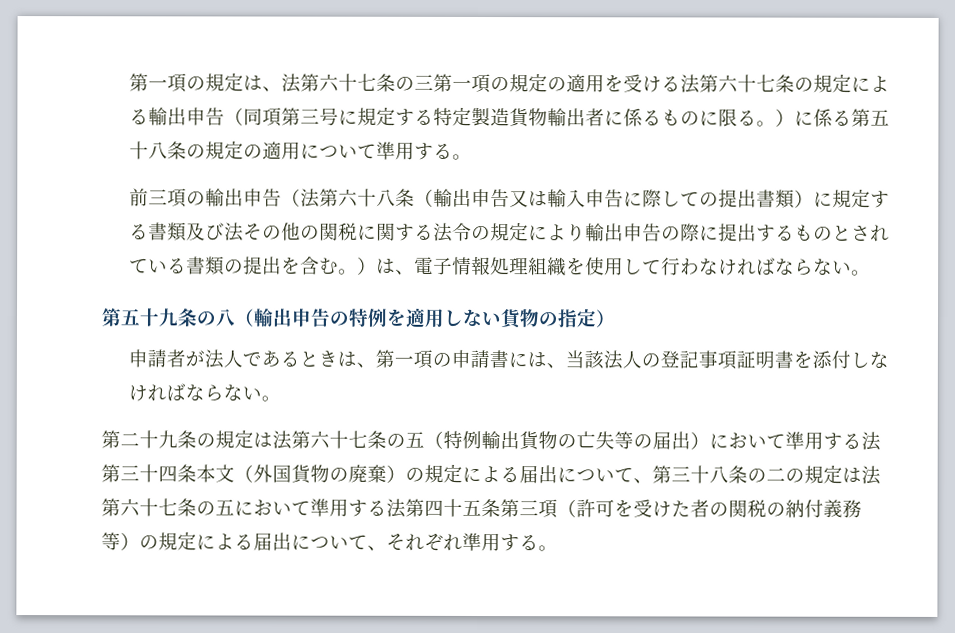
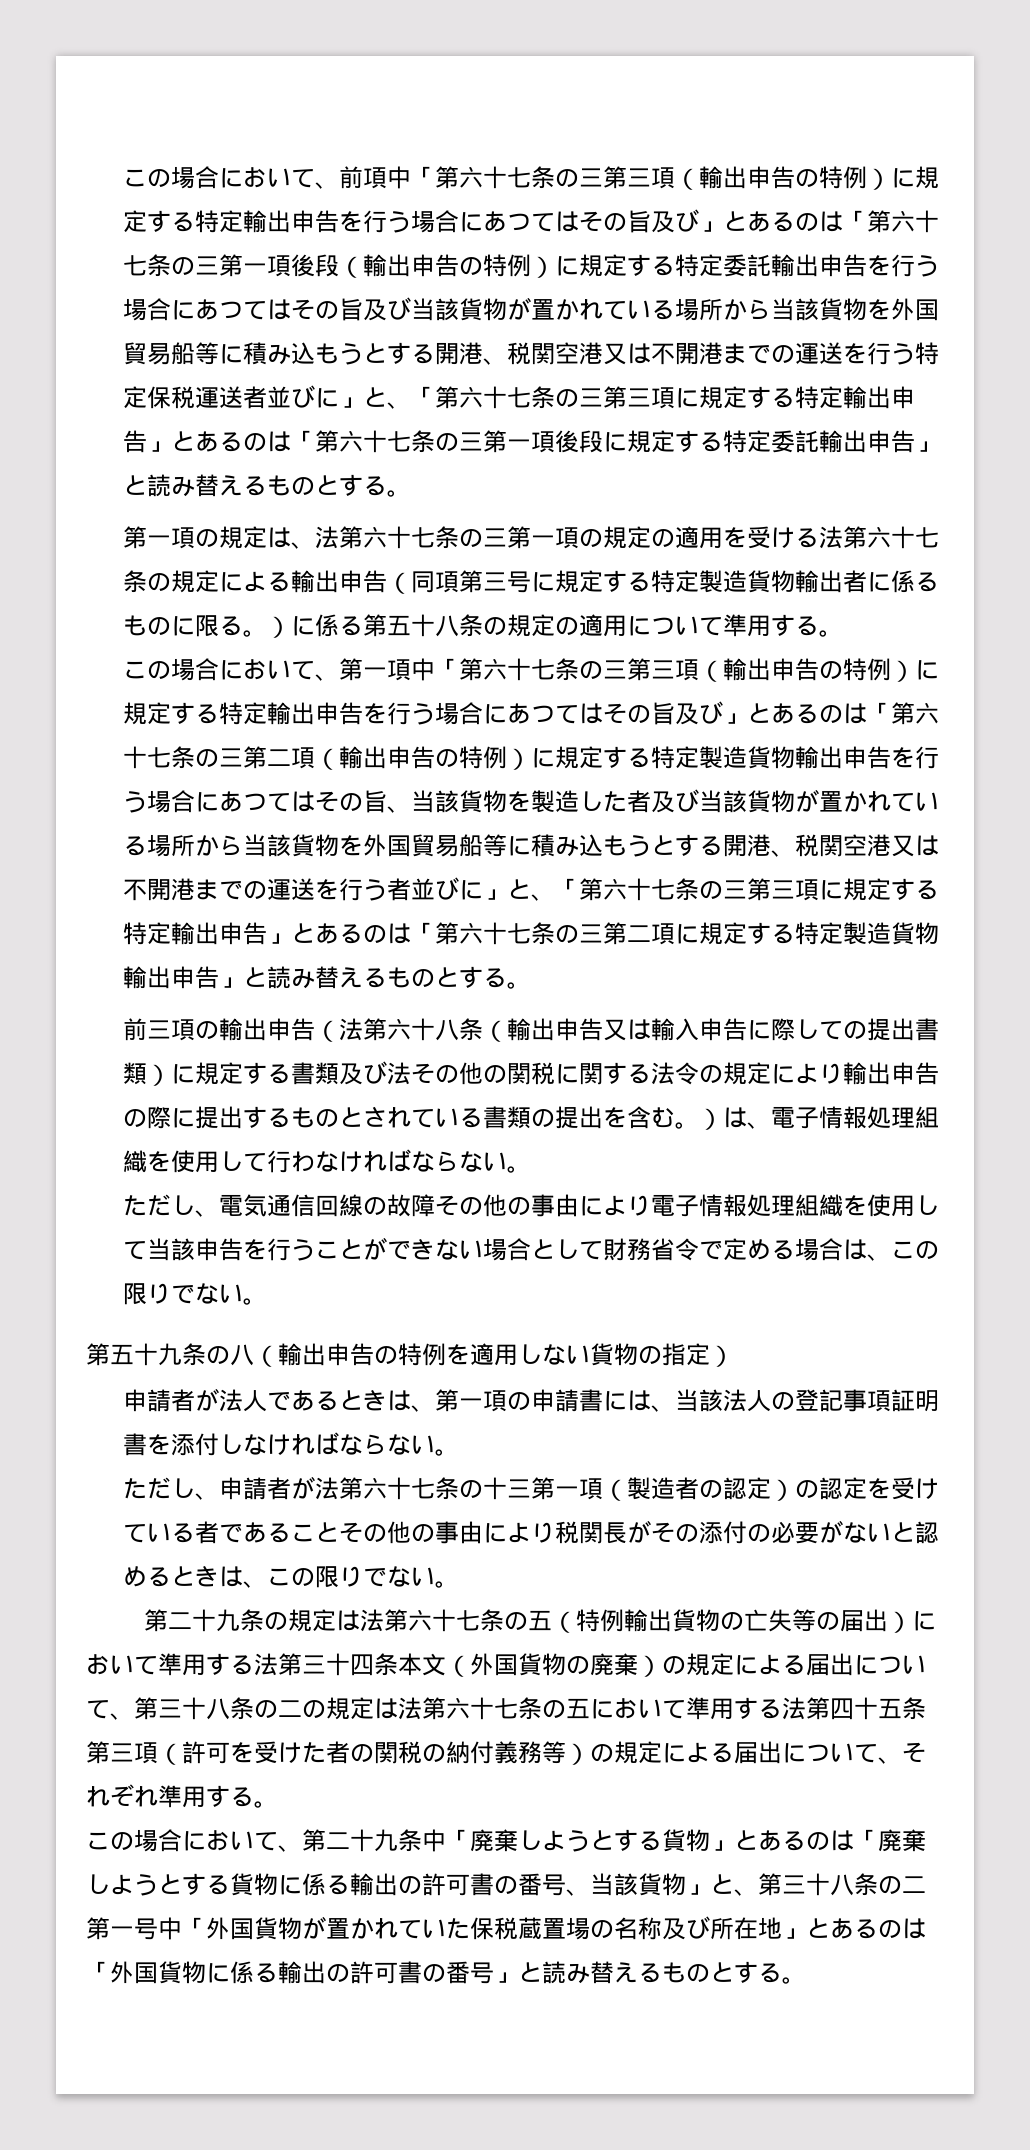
+ この場合において、前項中「第六十七条の三第三項（輸出申告の特例）に規定する特定輸出申告を行う場合にあつてはその旨及び」とあるのは「第六十七条の三第一項後段（輸出申告の特例）に規定する特定委託輸出申告を行う場合にあつてはその旨及び当該貨物が置かれている場所から当該貨物を外国貿易船等に積み込もうとする開港、税関空港又は不開港までの運送を行う特定保税運送者並びに」と、「第六十七条の三第三項に規定する特定輸出申告」とあるのは「第六十七条の三第一項後段に規定する特定委託輸出申告」と読み替えるものとする。
+ この場合において、第一項中「第六十七条の三第三項（輸出申告の特例）に規定する特定輸出申告を行う場合にあつてはその旨及び」とあるのは「第六十七条の三第二項（輸出申告の特例）に規定する特定製造貨物輸出申告を行う場合にあつてはその旨、当該貨物を製造した者及び当該貨物が置かれている場所から当該貨物を外国貿易船等に積み込もうとする開港、税関空港又は不開港までの運送を行う者並びに」と、「第六十七条の三第三項に規定する特定輸出申告」とあるのは「第六十七条の三第二項に規定する特定製造貨物輸出申告」と読み替えるものとする。
+ ただし、電気通信回線の故障その他の事由により電子情報処理組織を使用して当該申告を行うことができない場合として財務省令で定める場合は、この限りでない。
+ ただし、申請者が法第六十七条の十三第一項（製造者の認定）の認定を受けている者であることその他の事由により税関長がその添付の必要がないと認めるときは、この限りでない。
+ この場合において、第二十九条中「廃棄しようとする貨物」とあるのは「廃棄しようとする貨物に係る輸出の許可書の番号、当該貨物」と、第三十八条の二第一号中「外国貨物が置かれていた保税蔵置場の名称及び所在地」とあるのは「外国貨物に係る輸出の許可書の番号」と読み替えるものとする。

